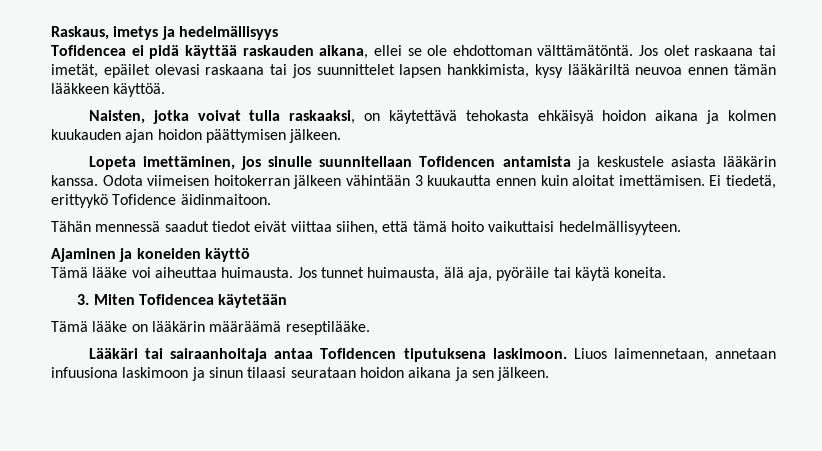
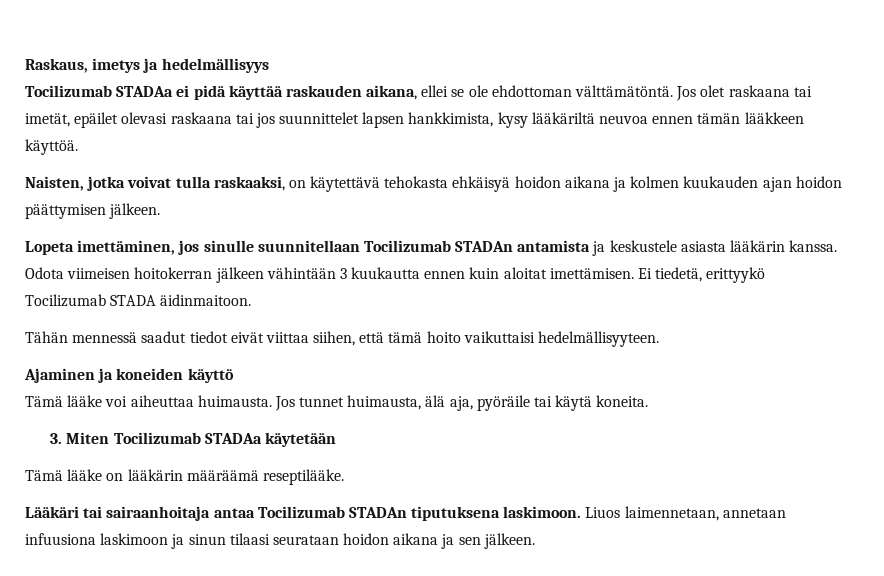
- Tofidencea ei pidä käyttää raskauden aikana, ellei se ole ehdottoman välttämätöntä.
+ Tocilizumab STADAa ei pidä käyttää raskauden aikana, ellei se ole ehdottoman välttämätöntä.
- Lopeta imettäminen, jos sinulle suunnitellaan Tofidencen antamista ja keskustele asiasta lääkärin kanssa.
+ Lopeta imettäminen, jos sinulle suunnitellaan Tocilizumab STADAn antamista ja keskustele asiasta lääkärin kanssa.
- Ei tiedetä, erittyykö Tofidence äidinmaitoon.
+ Ei tiedetä, erittyykö Tocilizumab STADA äidinmaitoon.
- 3. Miten Tofidencea käytetään
+ 3. Miten Tocilizumab STADAa käytetään
- Lääkäri tai sairaanhoitaja antaa Tofidencen tiputuksena laskimoon.
+ Lääkäri tai sairaanhoitaja antaa Tocilizumab STADAn tiputuksena laskimoon.

